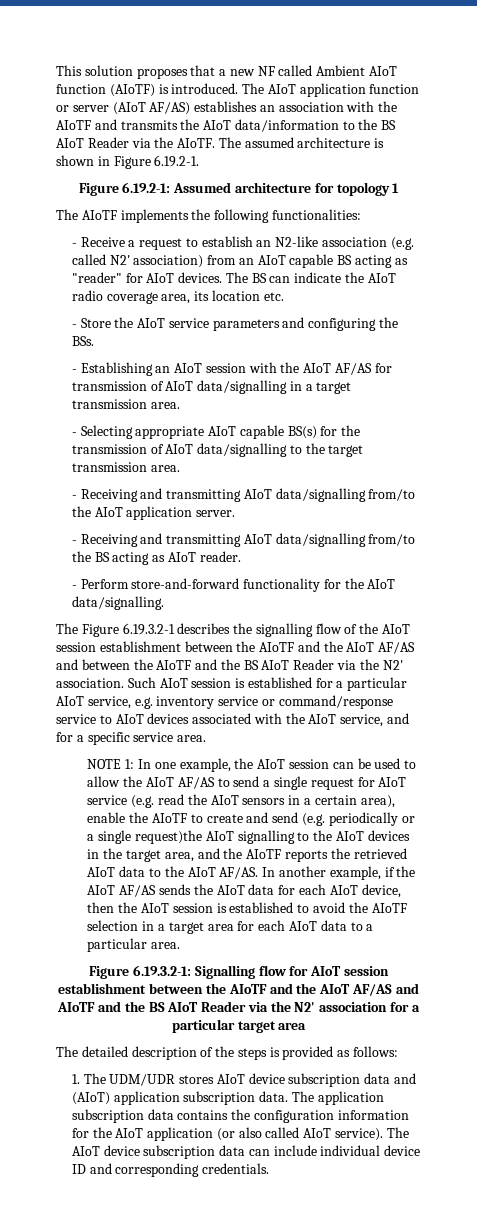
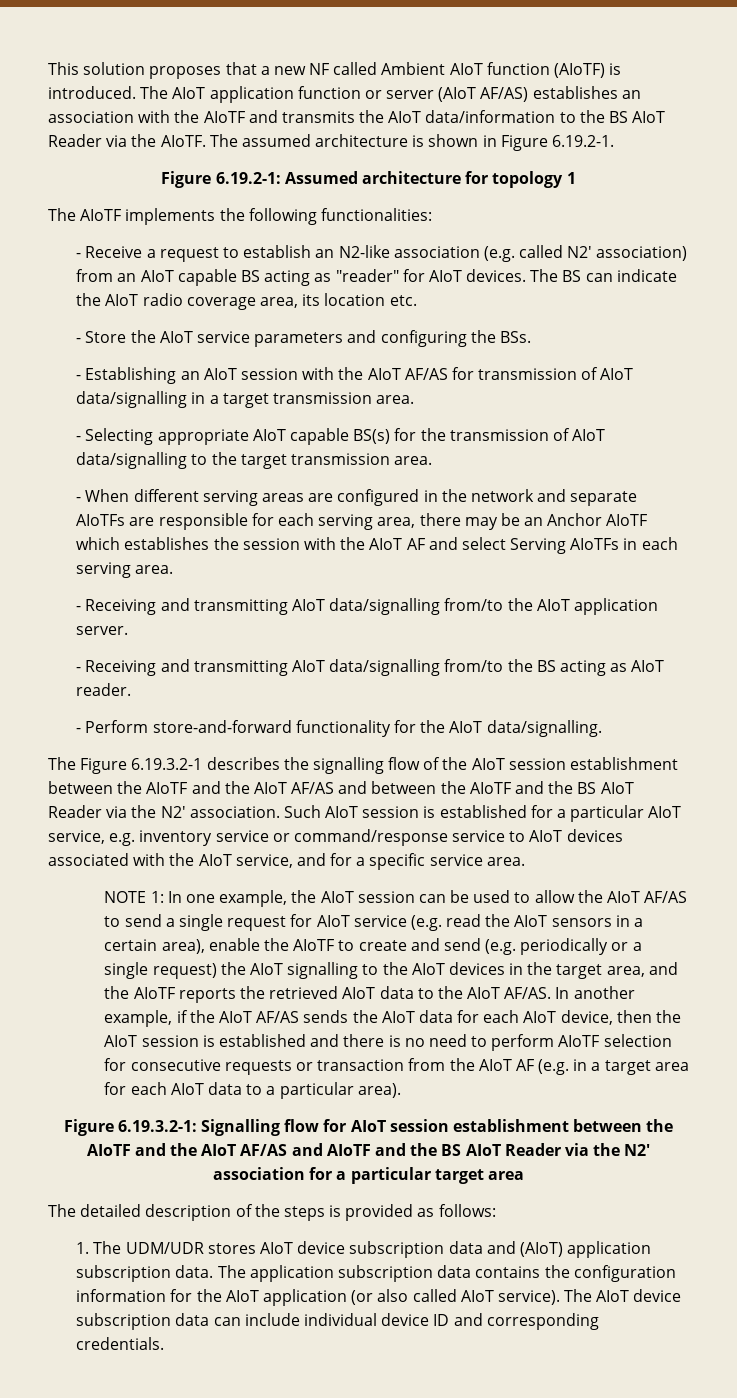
+ - When different serving areas are configured in the network and separate AIoTFs are responsible for each serving area, there may be an Anchor AIoTF which establishes the session with the AIoT AF and select Serving AIoTFs in each serving area.
- In one example, the AIoT session can be used to allow the AIoT AF/AS to send a single request for AIoT service (e.g. read the AIoT sensors in a certain area), enable the AIoTF to create and send (e.g. periodically or a single request)the AIoT signalling to the AIoT devices in the target area, and the AIoTF reports the retrieved AIoT data to the AIoT AF/AS.
+ In one example, the AIoT session can be used to allow the AIoT AF/AS to send a single request for AIoT service (e.g. read the AIoT sensors in a certain area), enable the AIoTF to create and send (e.g. periodically or a single request) the AIoT signalling to the AIoT devices in the target area, and the AIoTF reports the retrieved AIoT data to the AIoT AF/AS.
- In another example, if the AIoT AF/AS sends the AIoT data for each AIoT device, then the AIoT session is established to avoid the AIoTF selection in a target area for each AIoT data to a particular area.
+ In another example, if the AIoT AF/AS sends the AIoT data for each AIoT device, then the AIoT session is established and there is no need to perform AIoTF selection for consecutive requests or transaction from the AIoT AF (e.g. in a target area for each AIoT data to a particular area).

